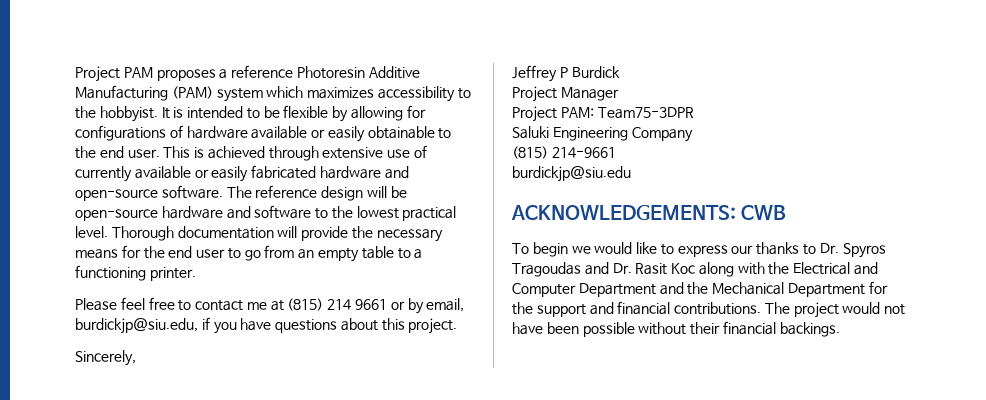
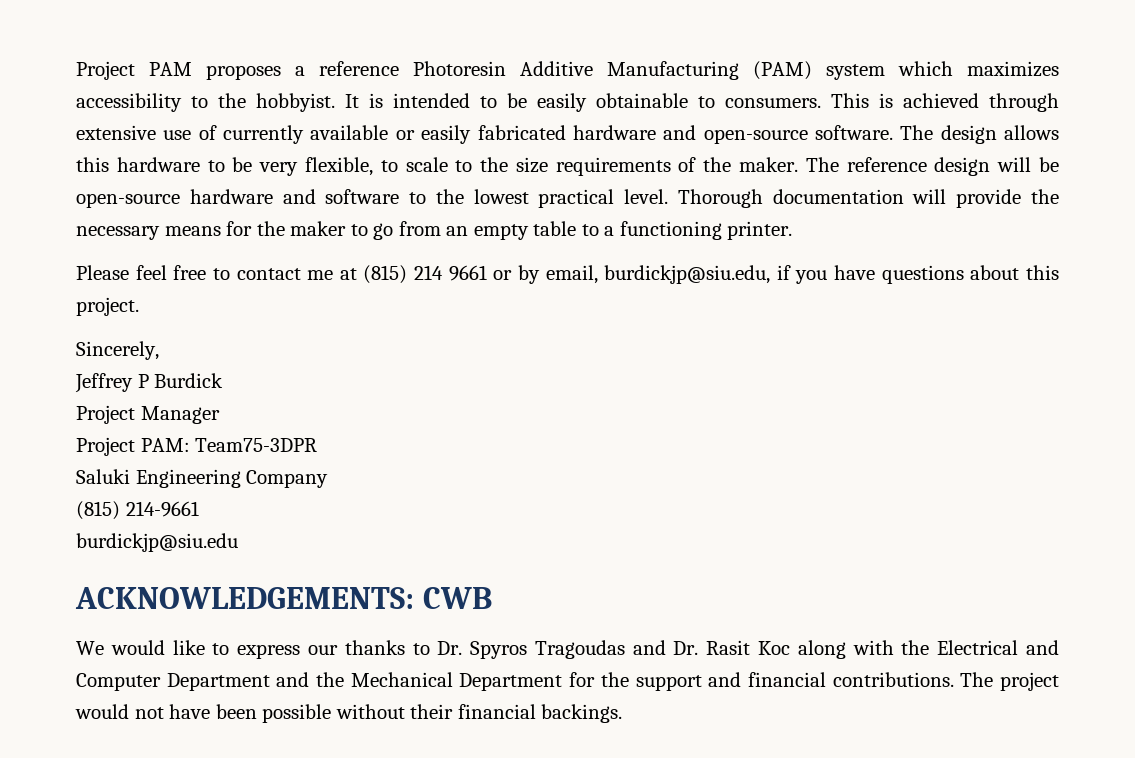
- It is intended to be flexible by allowing for configurations of hardware available or easily obtainable to the end user.
+ It is intended to be easily obtainable to consumers.
- The reference design will be open-source hardware and software to the lowest practical level.
+ The design allows this hardware to be very flexible, to scale to the size requirements of the maker. The reference design will be open-source hardware and software to the lowest practical level.
- Thorough documentation will provide the necessary means for the end user to go from an empty table to a functioning printer.
+ Thorough documentation will provide the necessary means for the maker to go from an empty table to a functioning printer.
- To begin we would like to express our thanks to Dr. Spyros Tragoudas and Dr. Rasit Koc along with the Electrical and Computer Department and the Mechanical Department for the support and financial contributions.
+ We would like to express our thanks to Dr. Spyros Tragoudas and Dr. Rasit Koc along with the Electrical and Computer Department and the Mechanical Department for the support and financial contributions.

